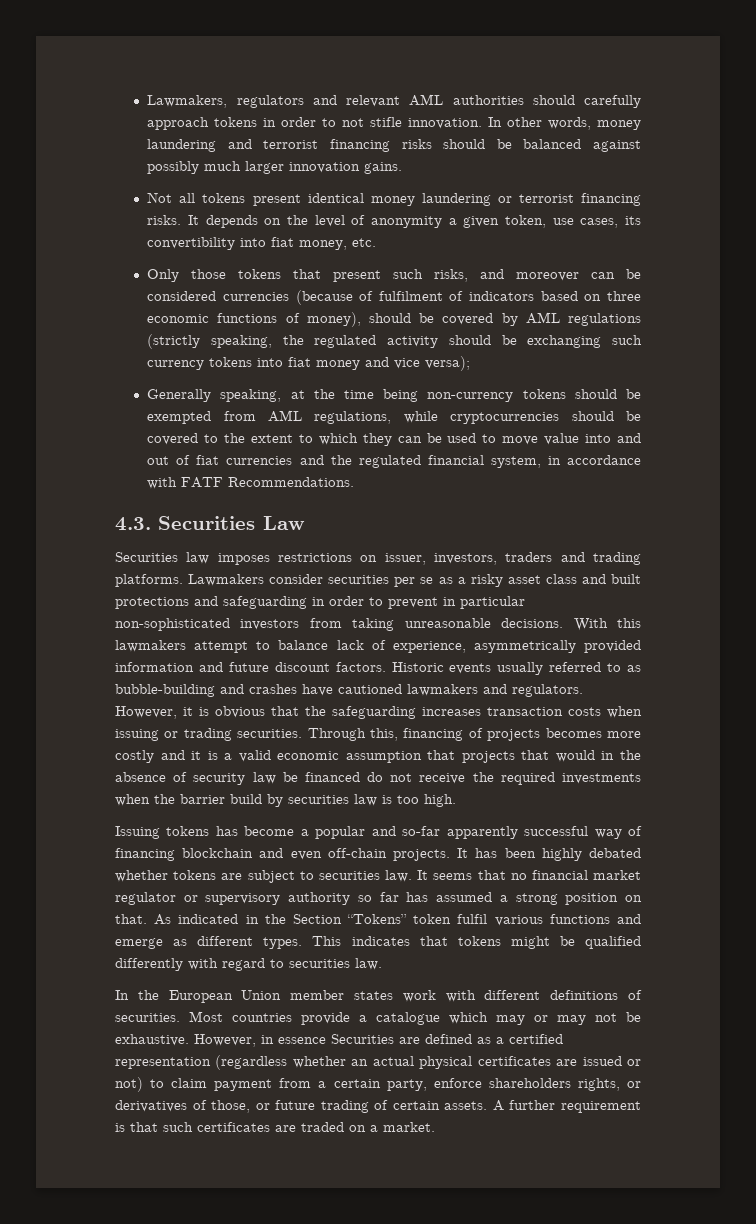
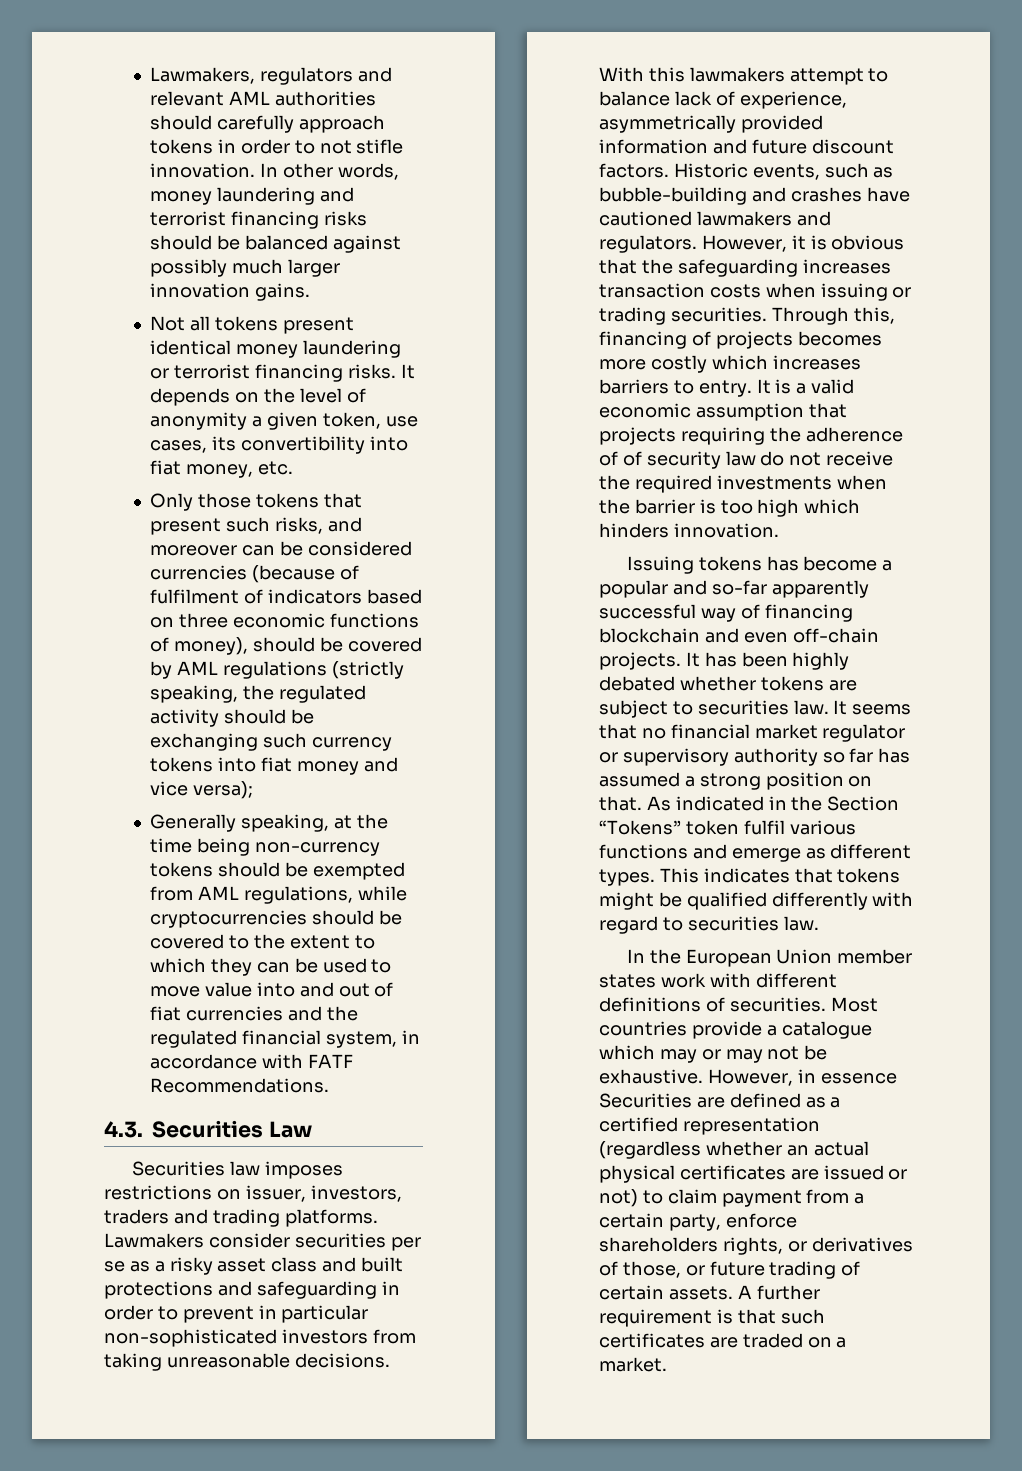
- Historic events usually referred to as bubble-building and crashes have cautioned lawmakers and regulators.
+ Historic events, such as bubble-building and crashes have cautioned lawmakers and regulators.
- Through this, financing of projects becomes more costly and it is a valid economic assumption that projects that would in the absence of security law be financed do not receive the required investments when the barrier build by securities law is too high.
+ Through this, financing of projects becomes more costly which increases barriers to entry. It is a valid economic assumption that projects requiring the adherence of of security law do not receive the required investments when the barrier is too high which hinders innovation.

